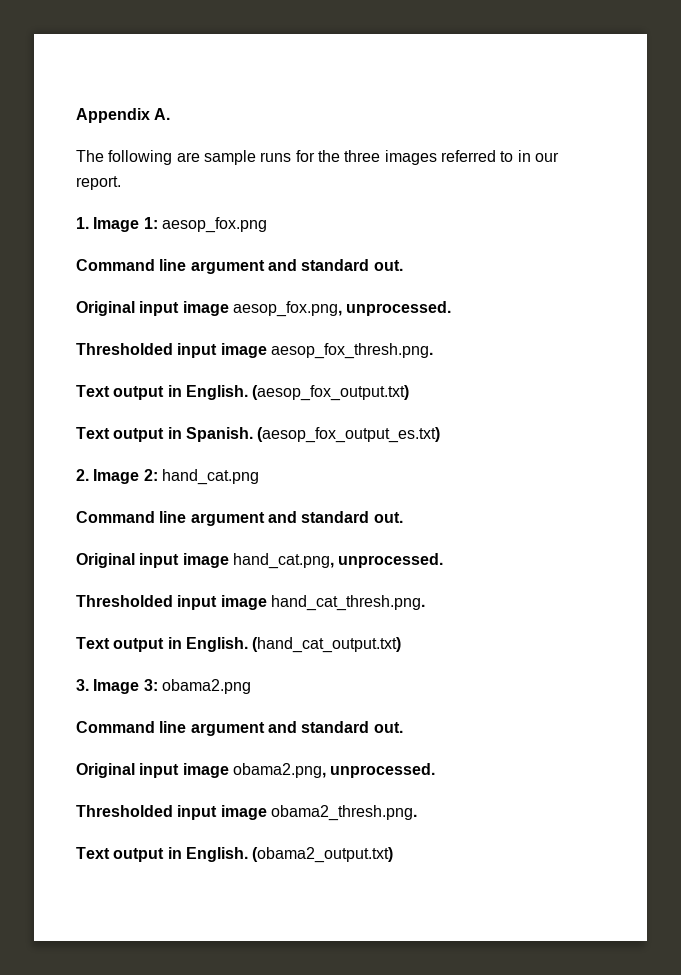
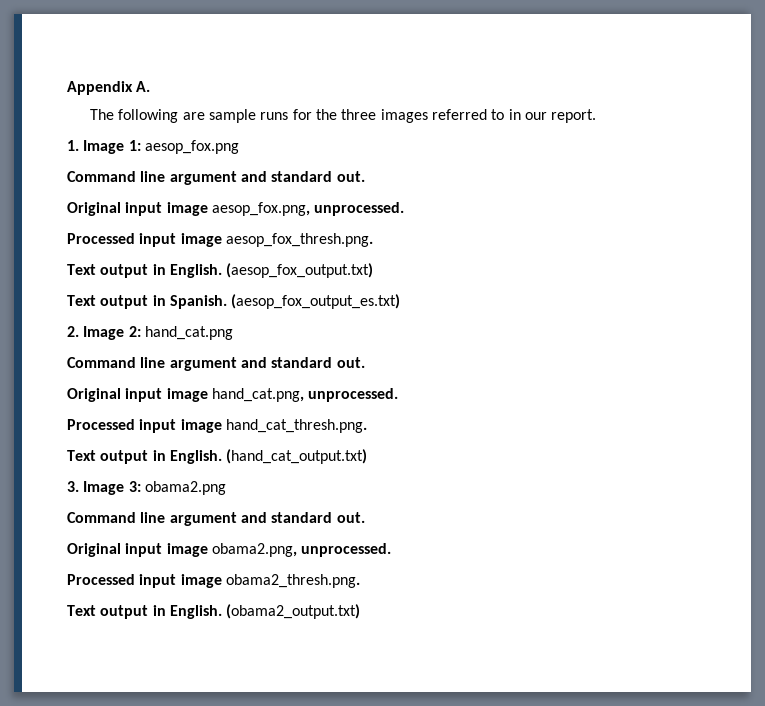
- Thresholded input image aesop_fox_thresh.png.
+ Processed input image aesop_fox_thresh.png.
- Thresholded input image hand_cat_thresh.png.
+ Processed input image hand_cat_thresh.png.
- Thresholded input image obama2_thresh.png.
+ Processed input image obama2_thresh.png.

